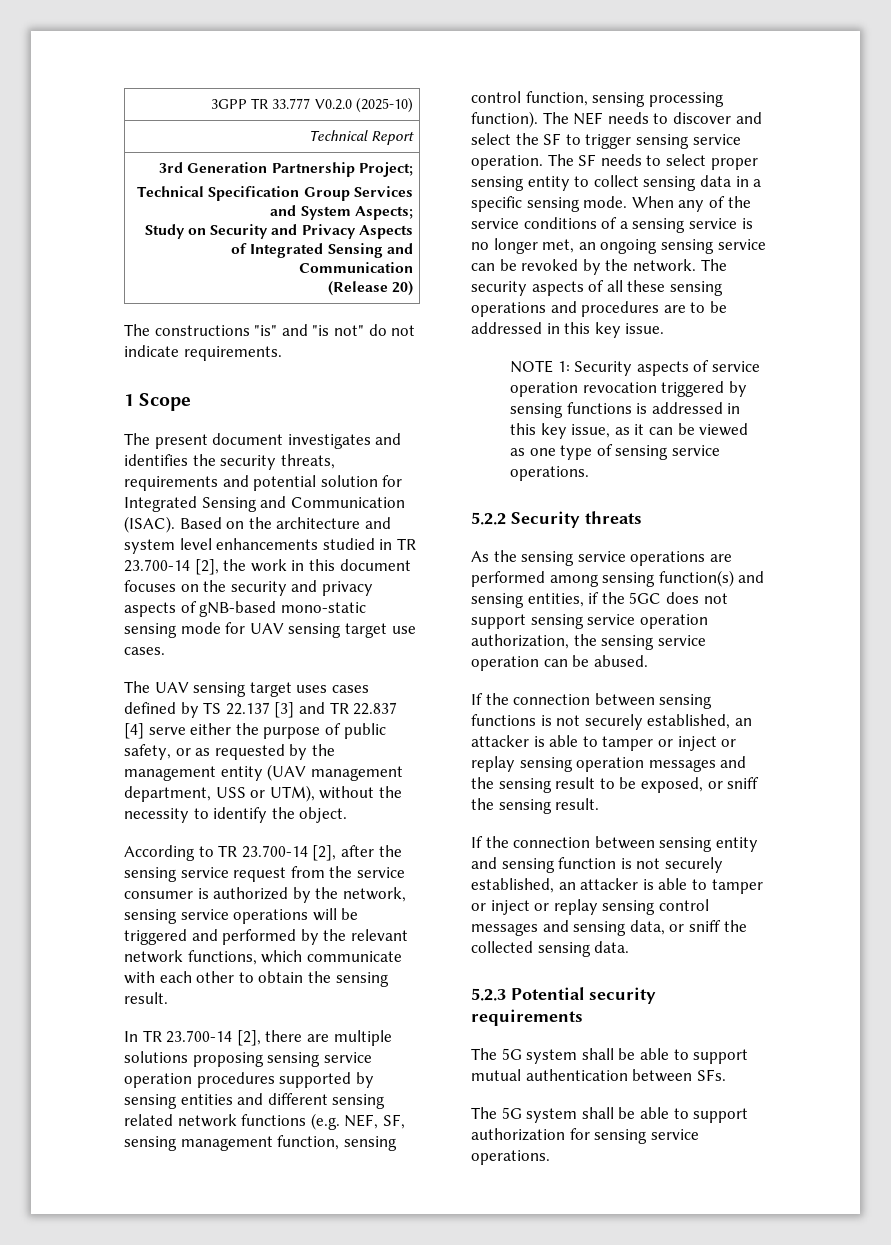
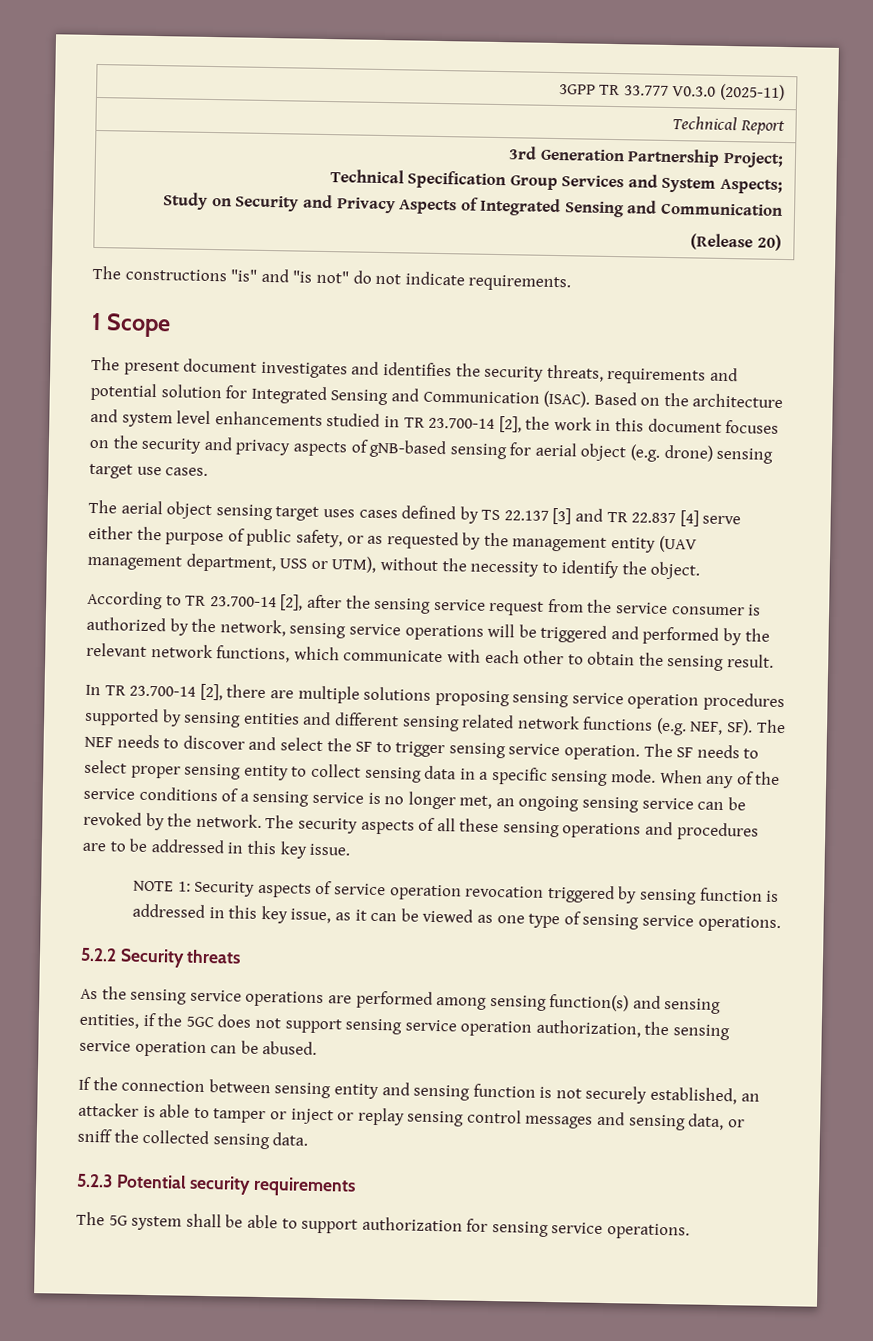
- 3GPP TR 33.777 V0.2.0 (2025-10)
+ 3GPP TR 33.777 V0.3.0 (2025-11)
- Based on the architecture and system level enhancements studied in TR 23.700-14 [2], the work in this document focuses on the security and privacy aspects of gNB-based mono-static sensing mode for UAV sensing target use cases.
+ Based on the architecture and system level enhancements studied in TR 23.700-14 [2], the work in this document focuses on the security and privacy aspects of gNB-based sensing for aerial object (e.g. drone) sensing target use cases.
- The UAV sensing target uses cases defined by TS 22.137 [3] and TR 22.837 [4] serve either the purpose of public safety, or as requested by the management entity (UAV management department, USS or UTM), without the necessity to identify the object.
+ The aerial object sensing target uses cases defined by TS 22.137 [3] and TR 22.837 [4] serve either the purpose of public safety, or as requested by the management entity (UAV management department, USS or UTM), without the necessity to identify the object.
- In TR 23.700-14 [2], there are multiple solutions proposing sensing service operation procedures supported by sensing entities and different sensing related network functions (e.g. NEF, SF, sensing management function, sensing control function, sensing processing function). The NEF needs to discover and select the SF to trigger sensing service operation.
+ In TR 23.700-14 [2], there are multiple solutions proposing sensing service operation procedures supported by sensing entities and different sensing related network functions (e.g. NEF, SF). The NEF needs to discover and select the SF to trigger sensing service operation.
- NOTE 1: Security aspects of service operation revocation triggered by sensing functions is addressed in this key issue, as it can be viewed as one type of sensing service operations.
+ NOTE 1: Security aspects of service operation revocation triggered by sensing function is addressed in this key issue, as it can be viewed as one type of sensing service operations.
- If the connection between sensing functions is not securely established, an attacker is able to tamper or inject or replay sensing operation messages and the sensing result to be exposed, or sniff the sensing result.
- The 5G system shall be able to support mutual authentication between SFs.

